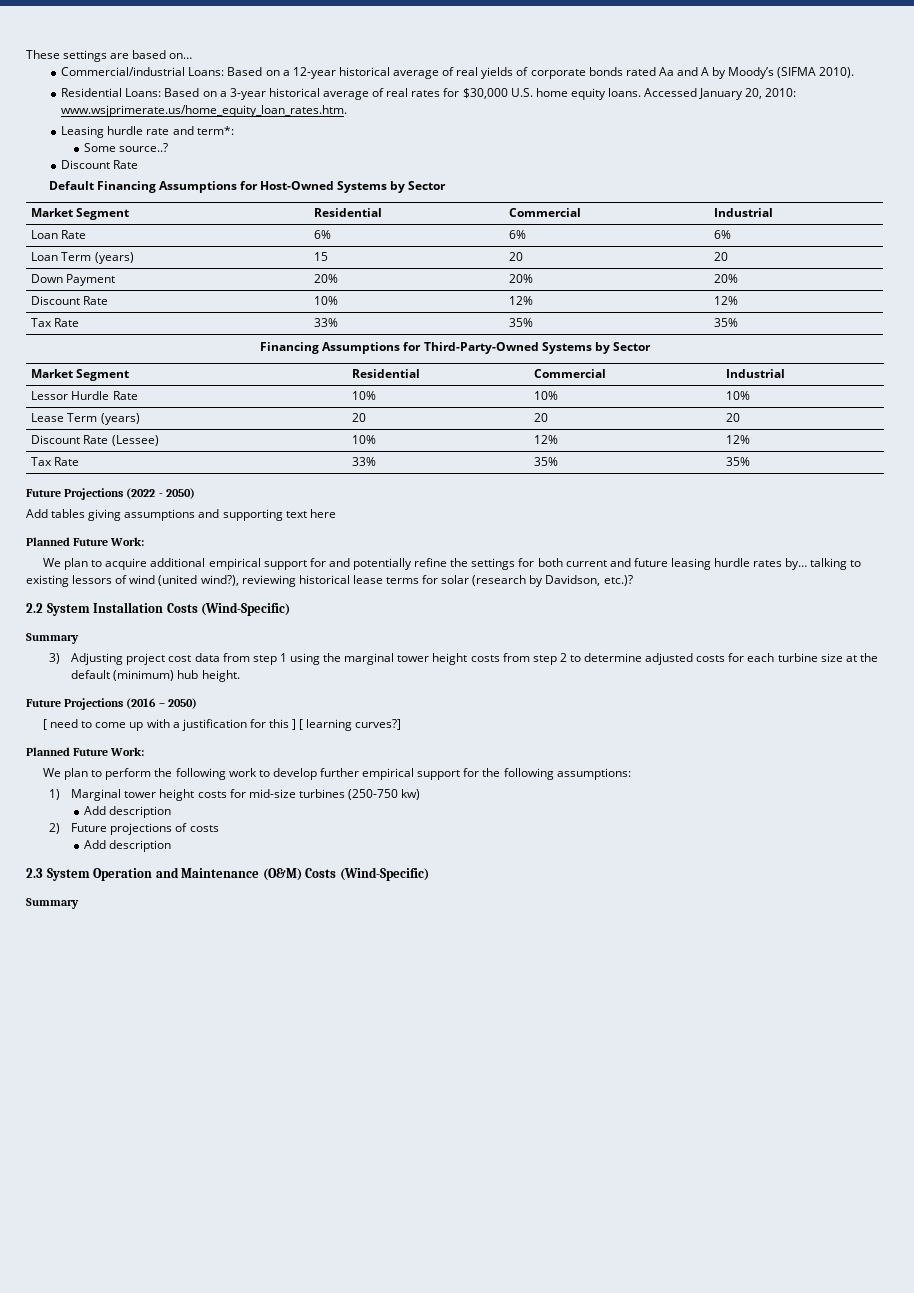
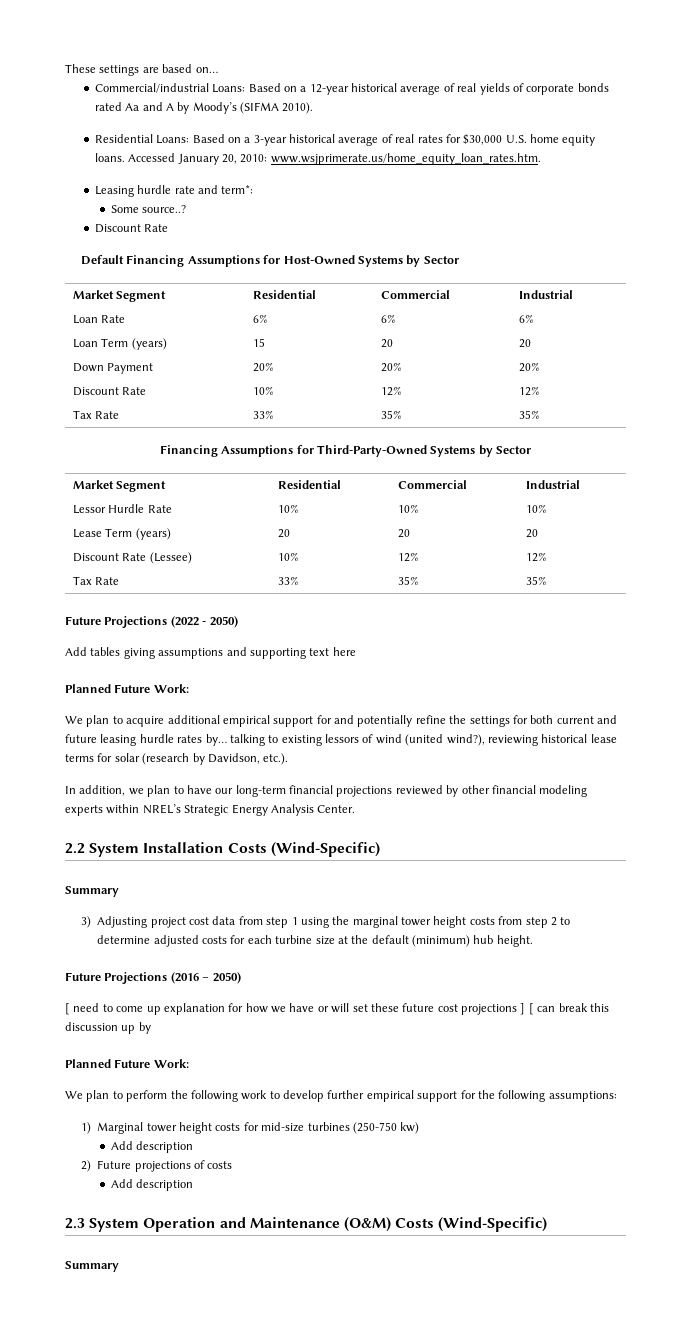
- We plan to acquire additional empirical support for and potentially refine the settings for both current and future leasing hurdle rates by… talking to existing lessors of wind (united wind?), reviewing historical lease terms for solar (research by Davidson, etc.)?
+ We plan to acquire additional empirical support for and potentially refine the settings for both current and future leasing hurdle rates by… talking to existing lessors of wind (united wind?), reviewing historical lease terms for solar (research by Davidson, etc.).
+ In addition, we plan to have our long-term financial projections reviewed by other financial modeling experts within NREL’s Strategic Energy Analysis Center.
- [ need to come up with a justification for this ] [ learning curves?]
+ [ need to come up explanation for how we have or will set these future cost projections ] [ can break this discussion up by

